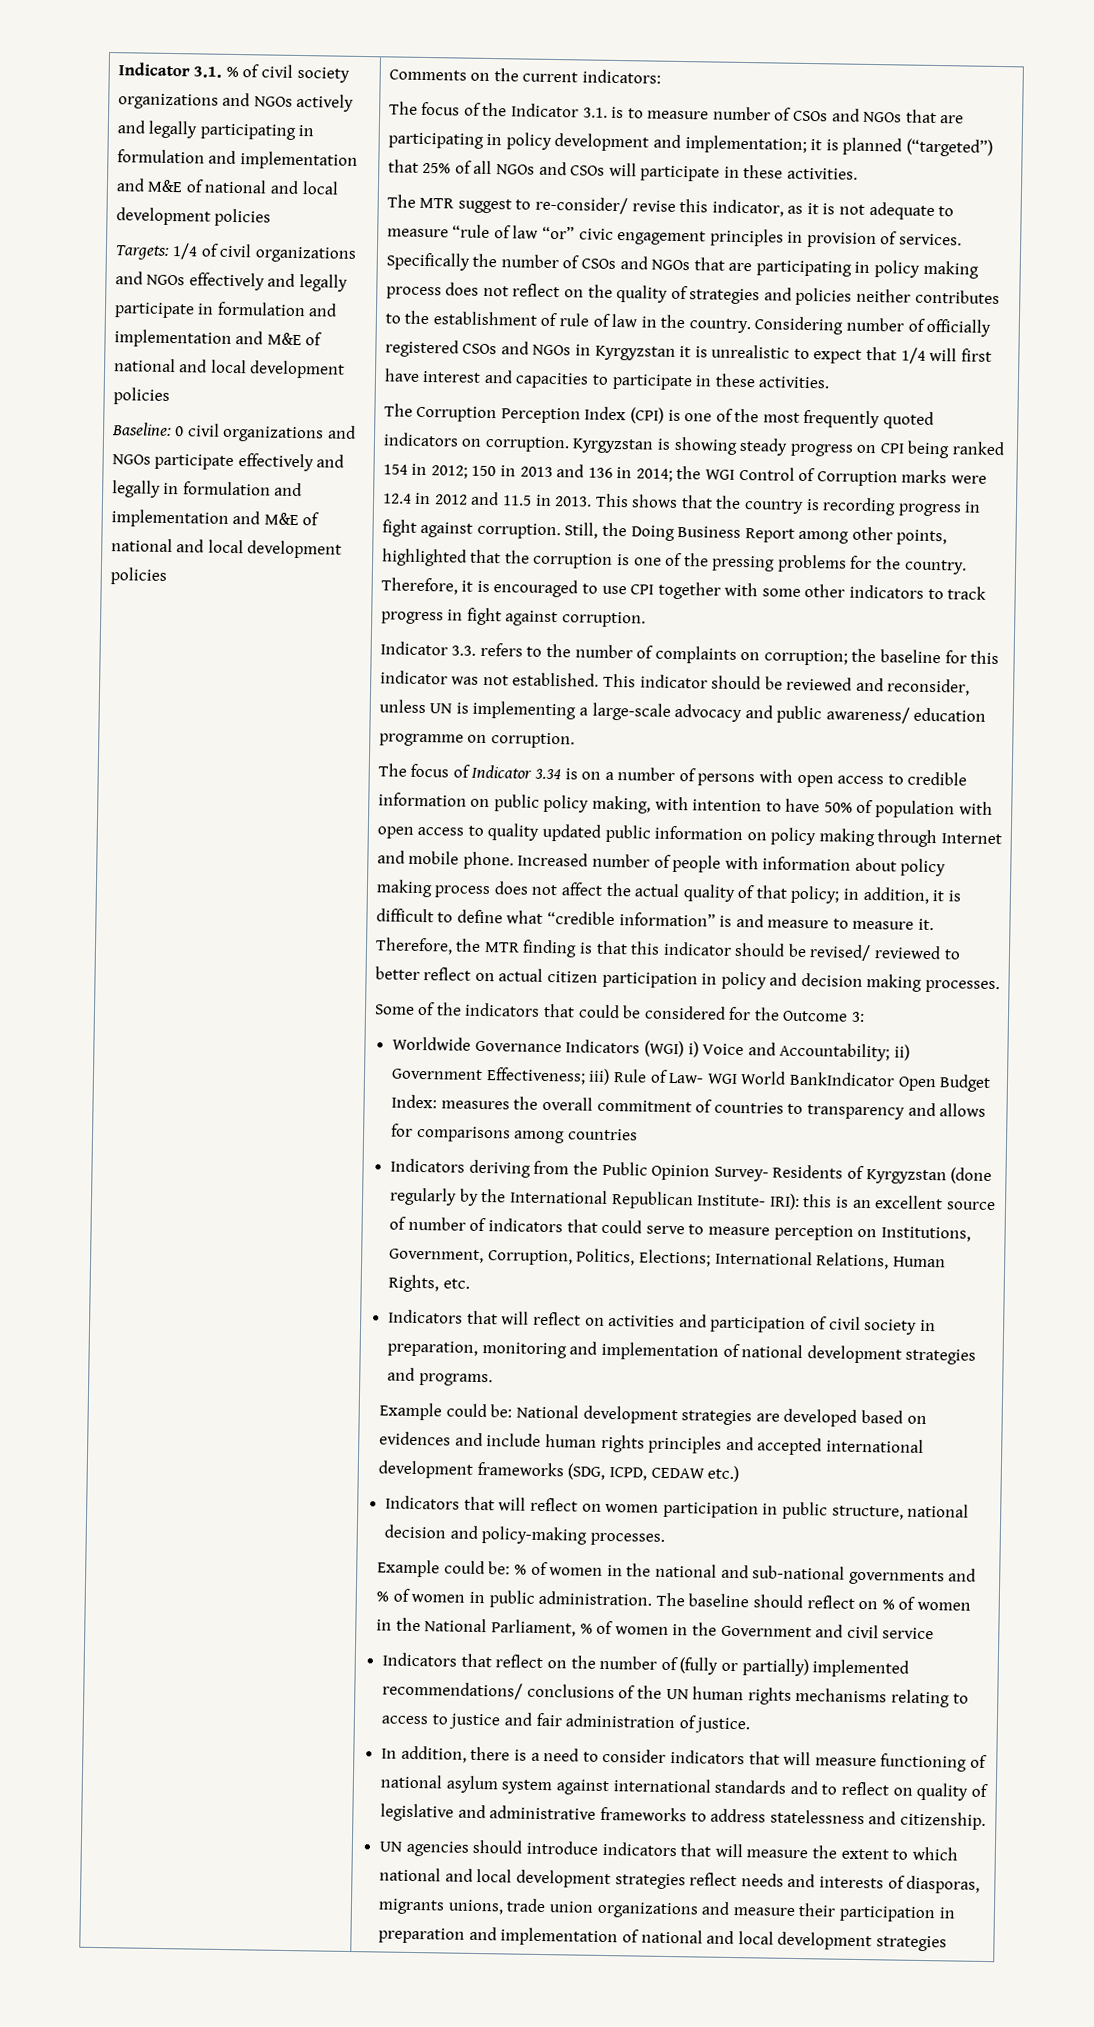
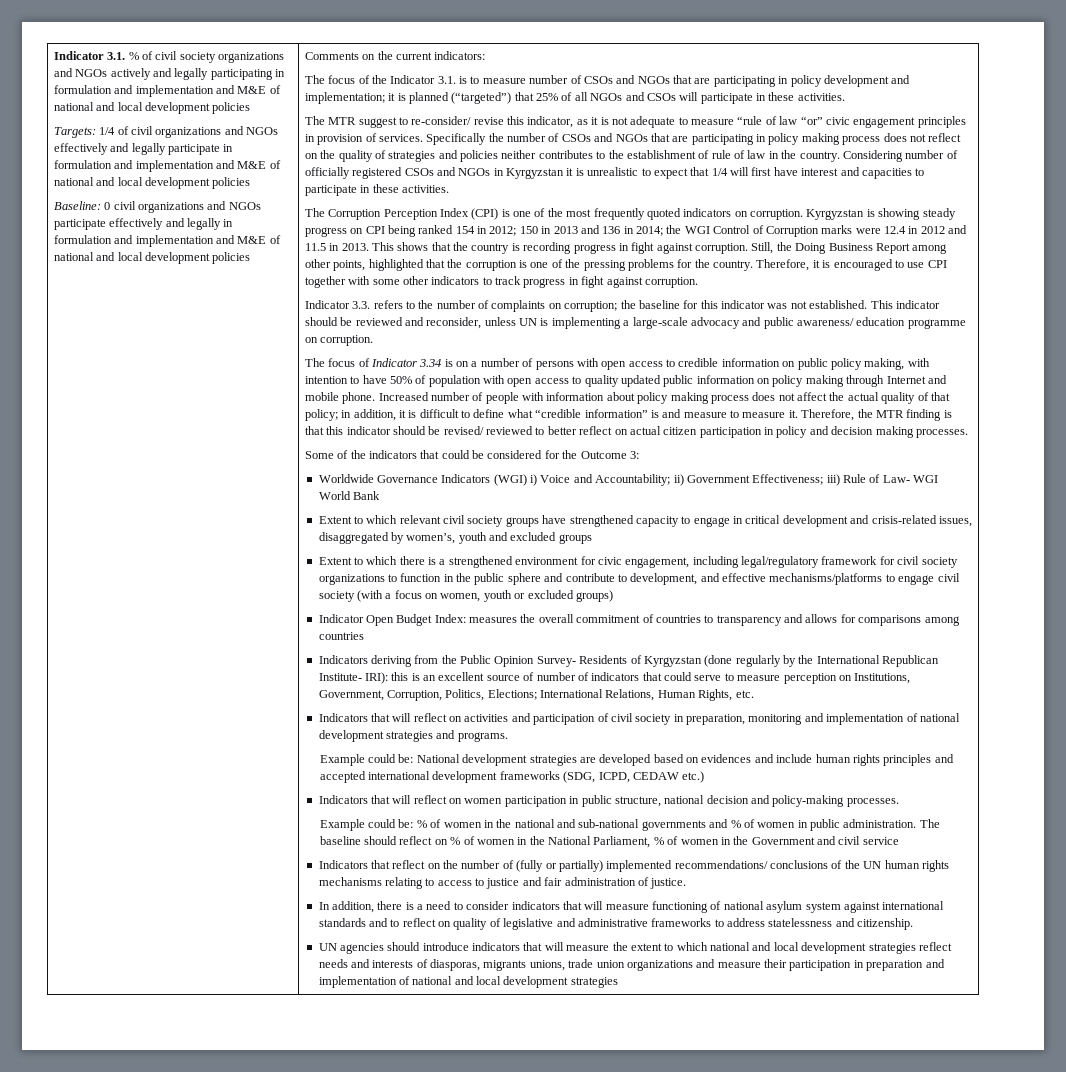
- Worldwide Governance Indicators (WGI) i) Voice and Accountability; ii) Government Effectiveness; iii) Rule of Law- WGI World BankIndicator Open Budget Index: measures the overall commitment of countries to transparency and allows for comparisons among countries
+ Worldwide Governance Indicators (WGI) i) Voice and Accountability; ii) Government Effectiveness; iii) Rule of Law- WGI World Bank
+ Extent to which relevant civil society groups have strengthened capacity to engage in critical development and crisis-related issues, disaggregated by women’s, youth and excluded groups
+ Extent to which there is a strengthened environment for civic engagement, including legal/regulatory framework for civil society organizations to function in the public sphere and contribute to development, and effective mechanisms/platforms to engage civil society (with a focus on women, youth or excluded groups)
+ Indicator Open Budget Index: measures the overall commitment of countries to transparency and allows for comparisons among countries

